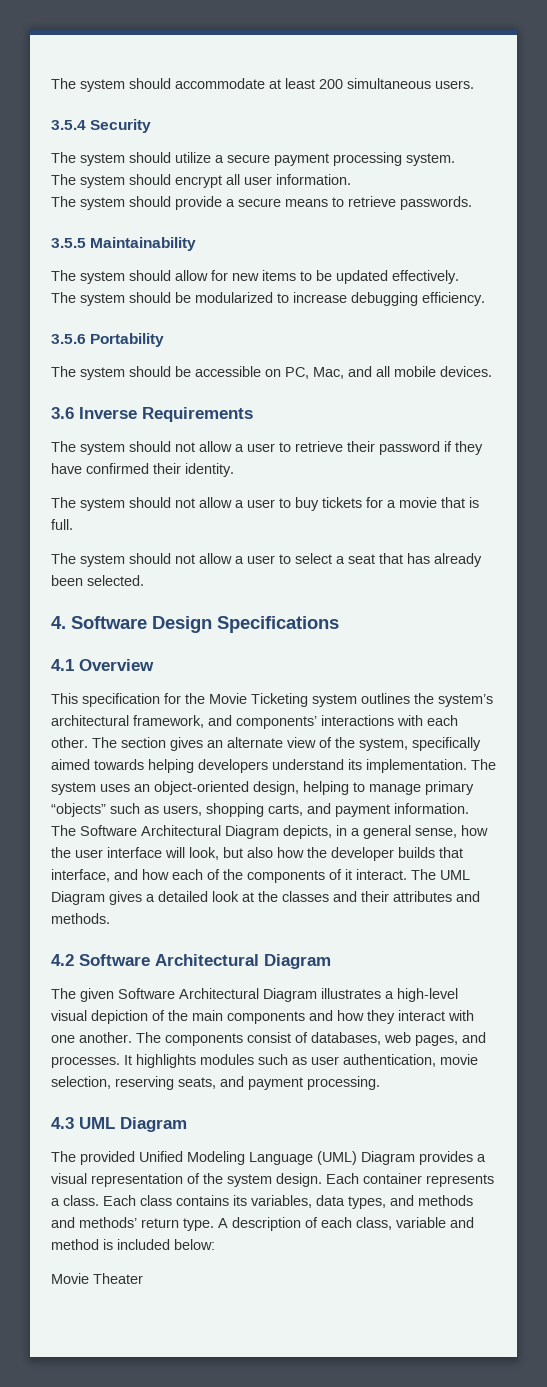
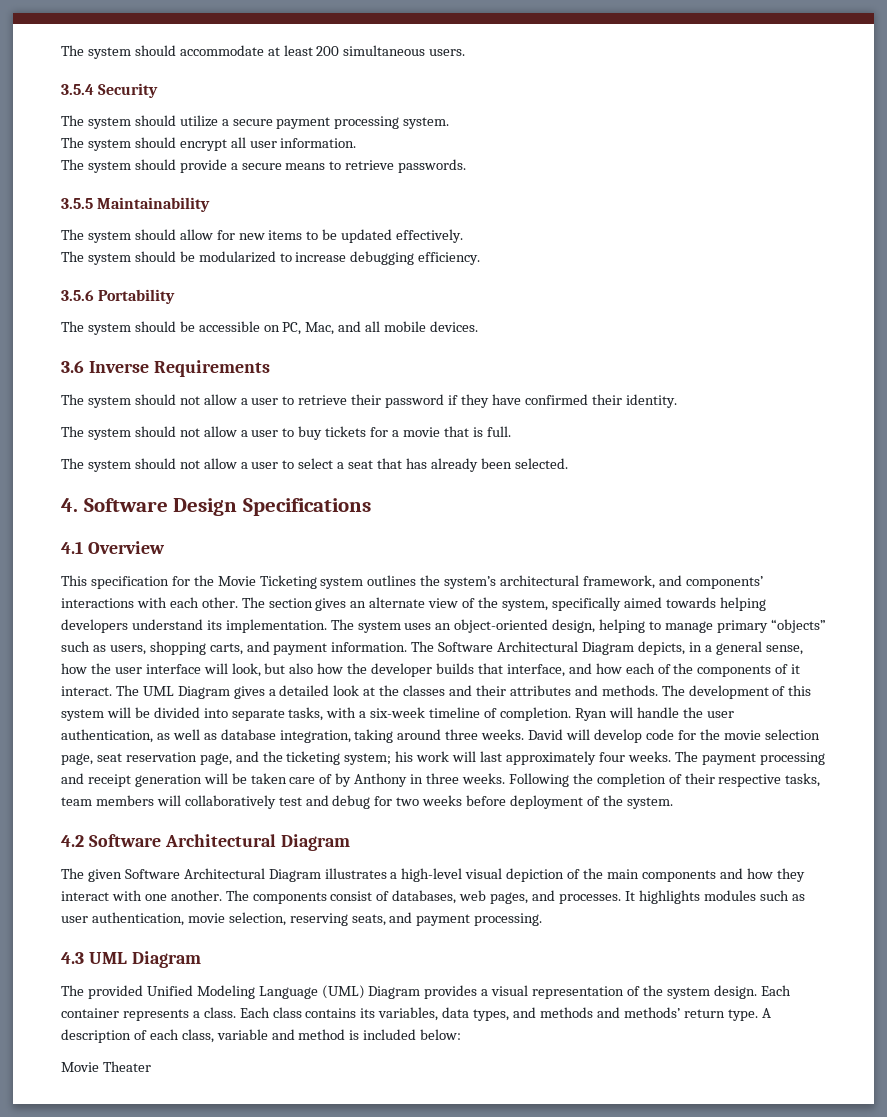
+ The development of this system will be divided into separate tasks, with a six-week timeline of completion. Ryan will handle the user authentication, as well as database integration, taking around three weeks. David will develop code for the movie selection page, seat reservation page, and the ticketing system; his work will last approximately four weeks. The payment processing and receipt generation will be taken care of by Anthony in three weeks. Following the completion of their respective tasks, team members will collaboratively test and debug for two weeks before deployment of the system.

